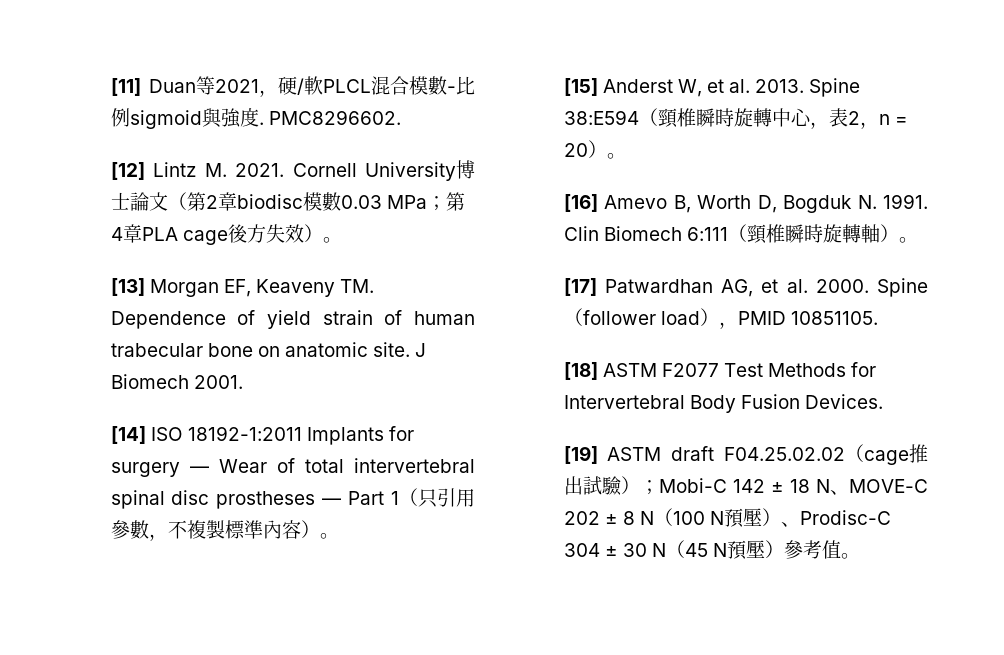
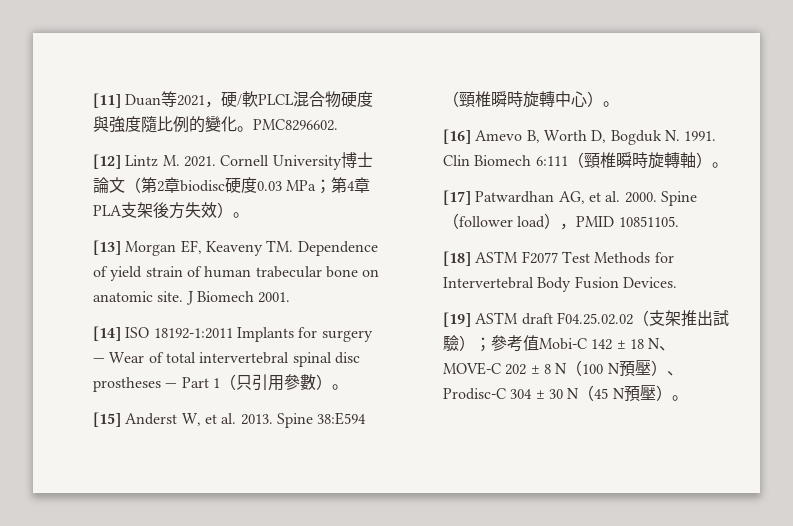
- [11] Duan等2021，硬/軟PLCL混合模數-比例sigmoid與強度.
+ [11] Duan等2021，硬/軟PLCL混合物硬度與強度隨比例的變化。
- Cornell University博士論文（第2章biodisc模數0.03 MPa；第4章PLA cage後方失效）。
+ Cornell University博士論文（第2章biodisc硬度0.03 MPa；第4章PLA支架後方失效）。
- [14] ISO 18192-1:2011 Implants for surgery — Wear of total intervertebral spinal disc prostheses — Part 1（只引用參數，不複製標準內容）。
+ [14] ISO 18192-1:2011 Implants for surgery — Wear of total intervertebral spinal disc prostheses — Part 1（只引用參數）。
- Spine 38:E594（頸椎瞬時旋轉中心，表2，n = 20）。
+ Spine 38:E594（頸椎瞬時旋轉中心）。
- [19] ASTM draft F04.25.02.02（cage推出試驗）；Mobi-C 142 ± 18 N、MOVE-C 202 ± 8 N（100 N預壓）、Prodisc-C 304 ± 30 N（45 N預壓）參考值。
+ [19] ASTM draft F04.25.02.02（支架推出試驗）；參考值Mobi-C 142 ± 18 N、MOVE-C 202 ± 8 N（100 N預壓）、Prodisc-C 304 ± 30 N（45 N預壓）。

